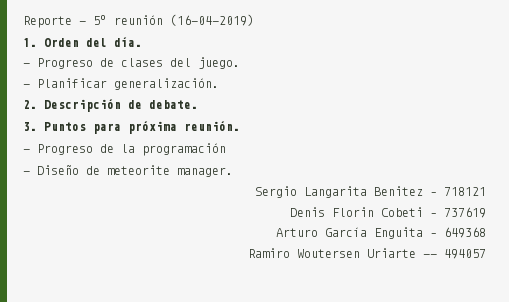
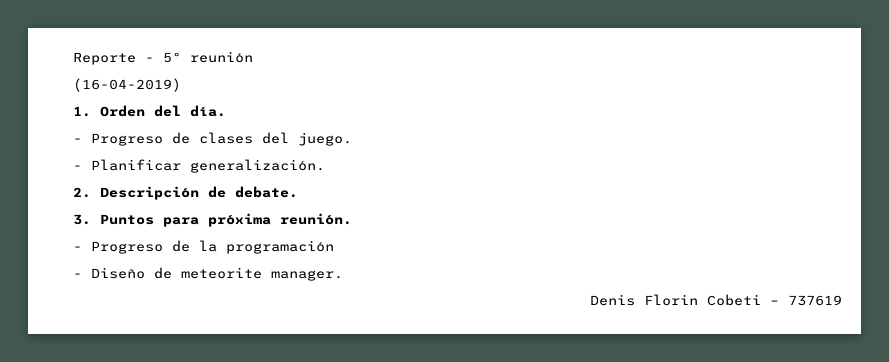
- Reporte - 5º reunión (16-04-2019)
+ Reporte - 5º reunión
+ (16-04-2019)
- Sergio Langarita Benitez – 718121
- Arturo García Enguita – 649368
- Ramiro Woutersen Uriarte -- 494057

